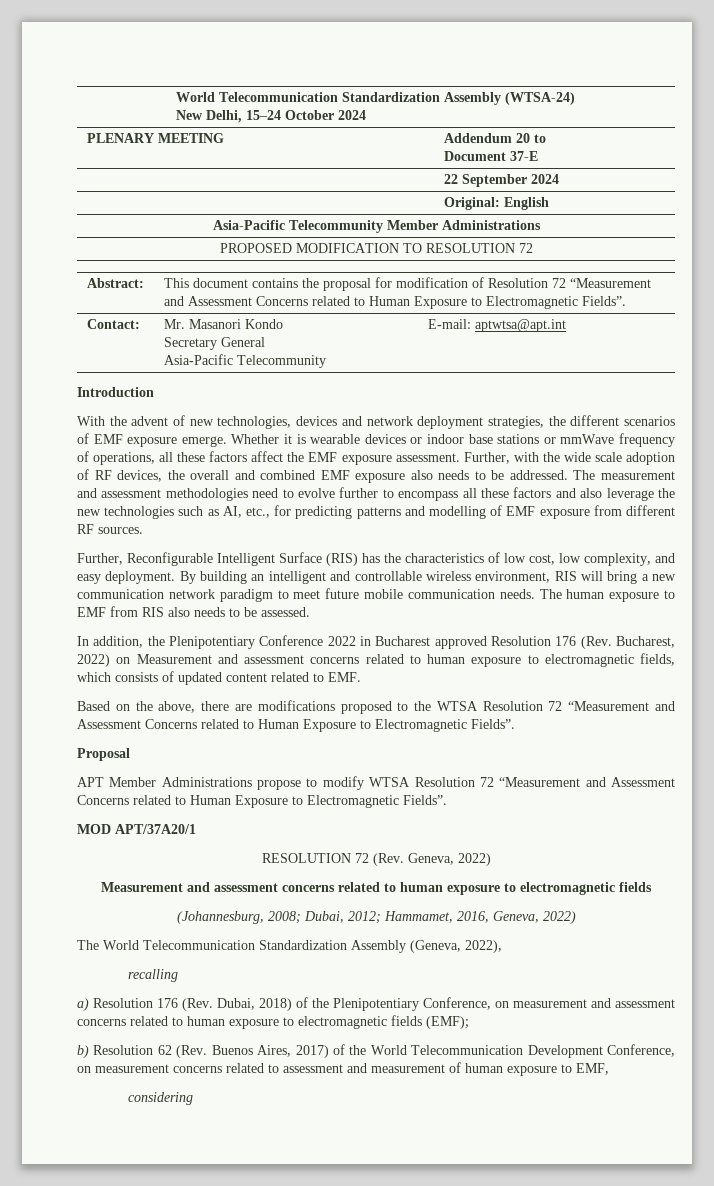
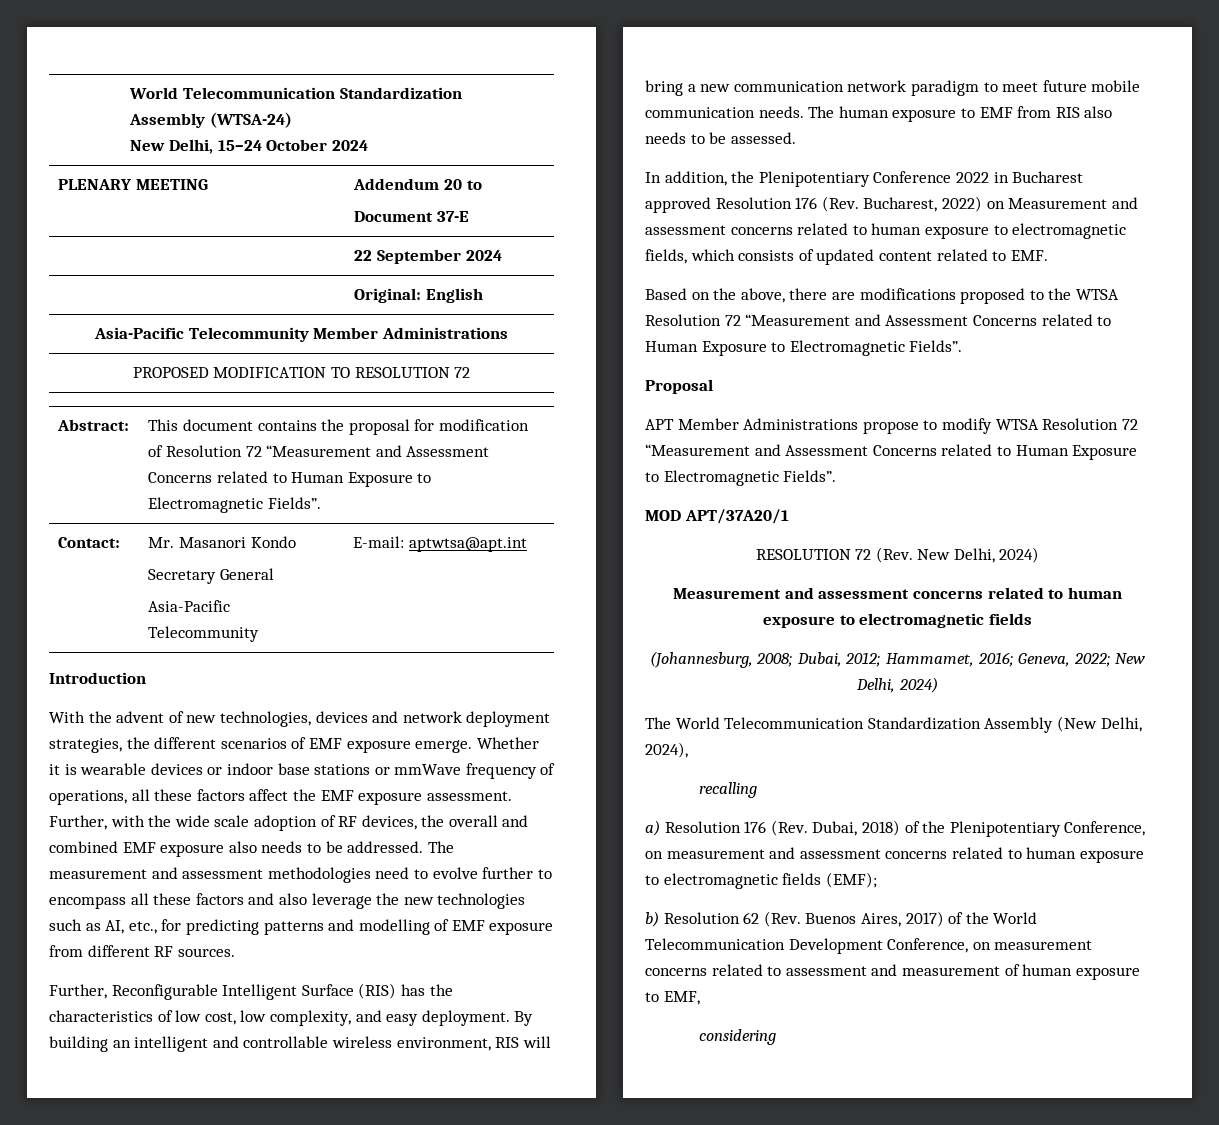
- RESOLUTION 72 (Rev. Geneva, 2022)
+ RESOLUTION 72 (Rev. New Delhi, 2024)
- (Johannesburg, 2008; Dubai, 2012; Hammamet, 2016, Geneva, 2022)
+ (Johannesburg, 2008; Dubai, 2012; Hammamet, 2016; Geneva, 2022; New Delhi, 2024)
- The World Telecommunication Standardization Assembly (Geneva, 2022),
+ The World Telecommunication Standardization Assembly (New Delhi, 2024),

